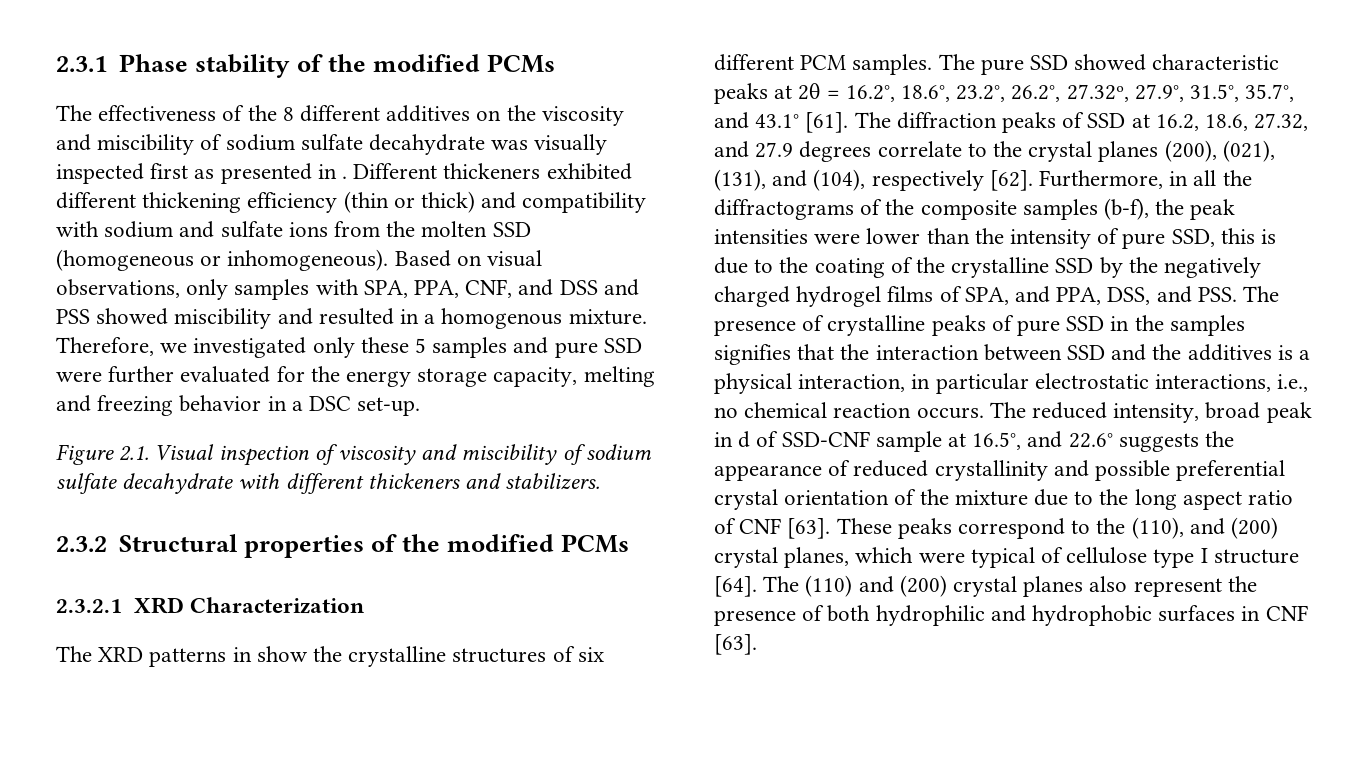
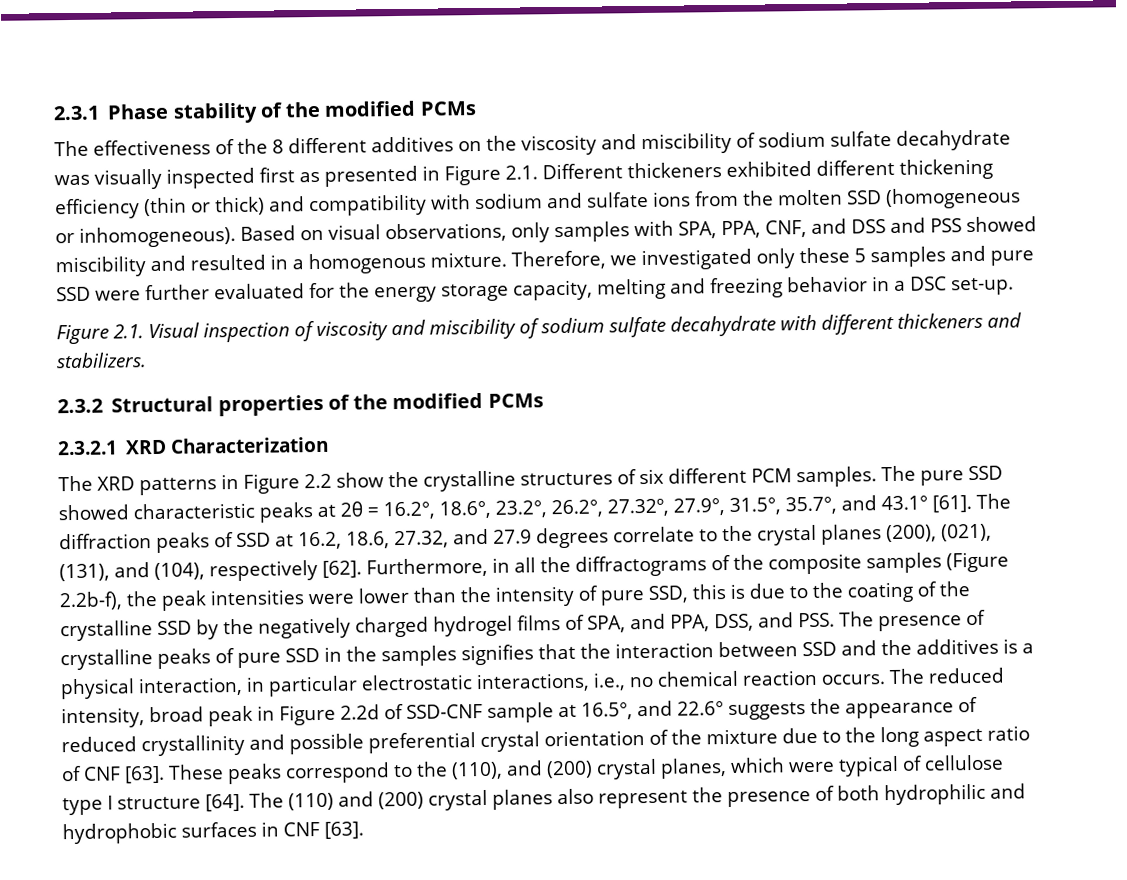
- The effectiveness of the 8 different additives on the viscosity and miscibility of sodium sulfate decahydrate was visually inspected first as presented in . Different thickeners exhibited different thickening efficiency (thin or thick) and compatibility with sodium and sulfate ions from the molten SSD (homogeneous or inhomogeneous).
+ The effectiveness of the 8 different additives on the viscosity and miscibility of sodium sulfate decahydrate was visually inspected first as presented in Figure 2.1. Different thickeners exhibited different thickening efficiency (thin or thick) and compatibility with sodium and sulfate ions from the molten SSD (homogeneous or inhomogeneous).
- The XRD patterns in show the crystalline structures of six different PCM samples.
+ The XRD patterns in Figure 2.2 show the crystalline structures of six different PCM samples.
- Furthermore, in all the diffractograms of the composite samples (b-f), the peak intensities were lower than the intensity of pure SSD, this is due to the coating of the crystalline SSD by the negatively charged hydrogel films of SPA, and PPA, DSS, and PSS. The presence of crystalline peaks of pure SSD in the samples signifies that the interaction between SSD and the additives is a physical interaction, in particular electrostatic interactions, i.e., no chemical reaction occurs.
+ Furthermore, in all the diffractograms of the composite samples (Figure 2.2b-f), the peak intensities were lower than the intensity of pure SSD, this is due to the coating of the crystalline SSD by the negatively charged hydrogel films of SPA, and PPA, DSS, and PSS. The presence of crystalline peaks of pure SSD in the samples signifies that the interaction between SSD and the additives is a physical interaction, in particular electrostatic interactions, i.e., no chemical reaction occurs.
- The reduced intensity, broad peak in d of SSD-CNF sample at 16.5°, and 22.6° suggests the appearance of reduced crystallinity and possible preferential crystal orientation of the mixture due to the long aspect ratio of CNF [63].
+ The reduced intensity, broad peak in Figure 2.2d of SSD-CNF sample at 16.5°, and 22.6° suggests the appearance of reduced crystallinity and possible preferential crystal orientation of the mixture due to the long aspect ratio of CNF [63].

